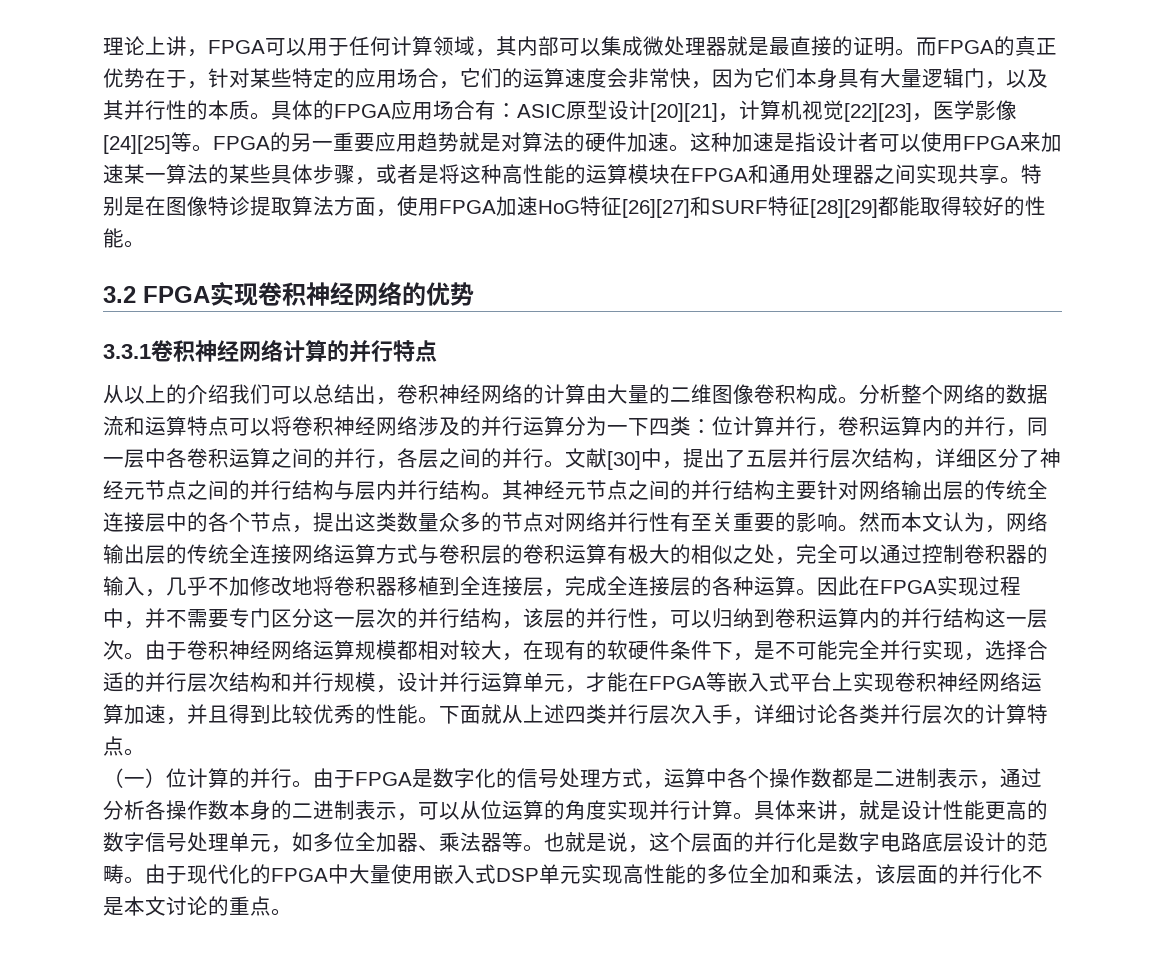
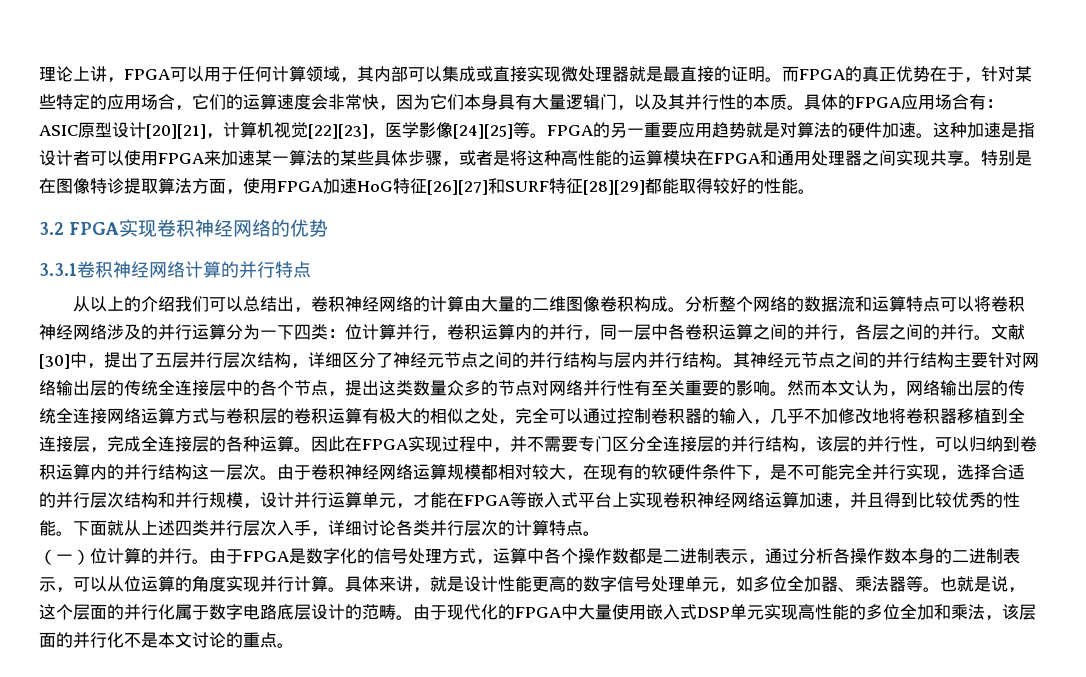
- 理论上讲，FPGA可以用于任何计算领域，其内部可以集成微处理器就是最直接的证明。
+ 理论上讲，FPGA可以用于任何计算领域，其内部可以集成或直接实现微处理器就是最直接的证明。
- 因此在FPGA实现过程中，并不需要专门区分这一层次的并行结构，该层的并行性，可以归纳到卷积运算内的并行结构这一层次。
+ 因此在FPGA实现过程中，并不需要专门区分全连接层的并行结构，该层的并行性，可以归纳到卷积运算内的并行结构这一层次。
- 也就是说，这个层面的并行化是数字电路底层设计的范畴。
+ 也就是说，这个层面的并行化属于数字电路底层设计的范畴。

